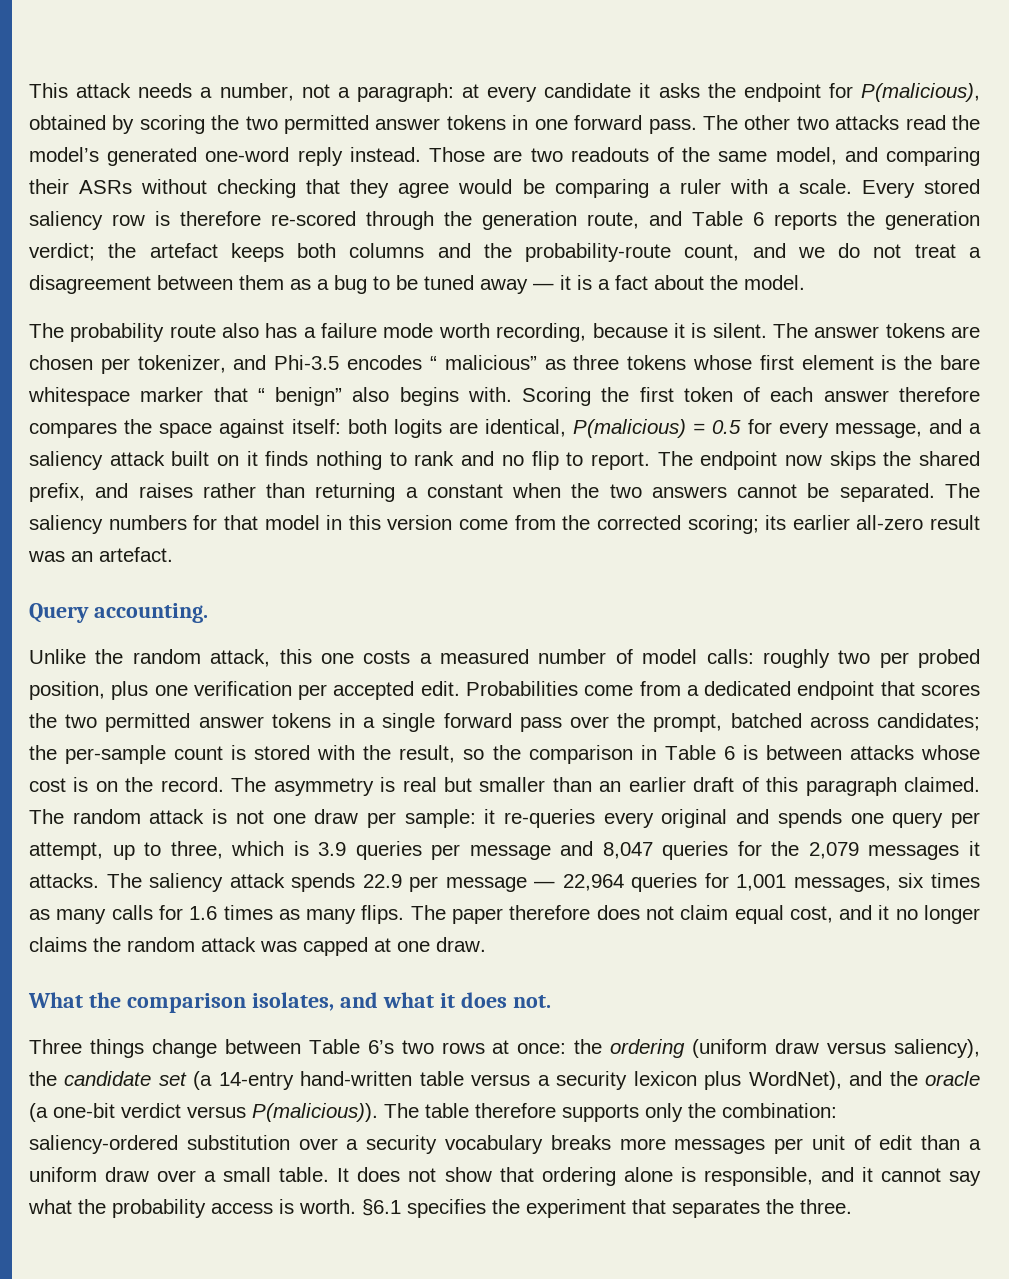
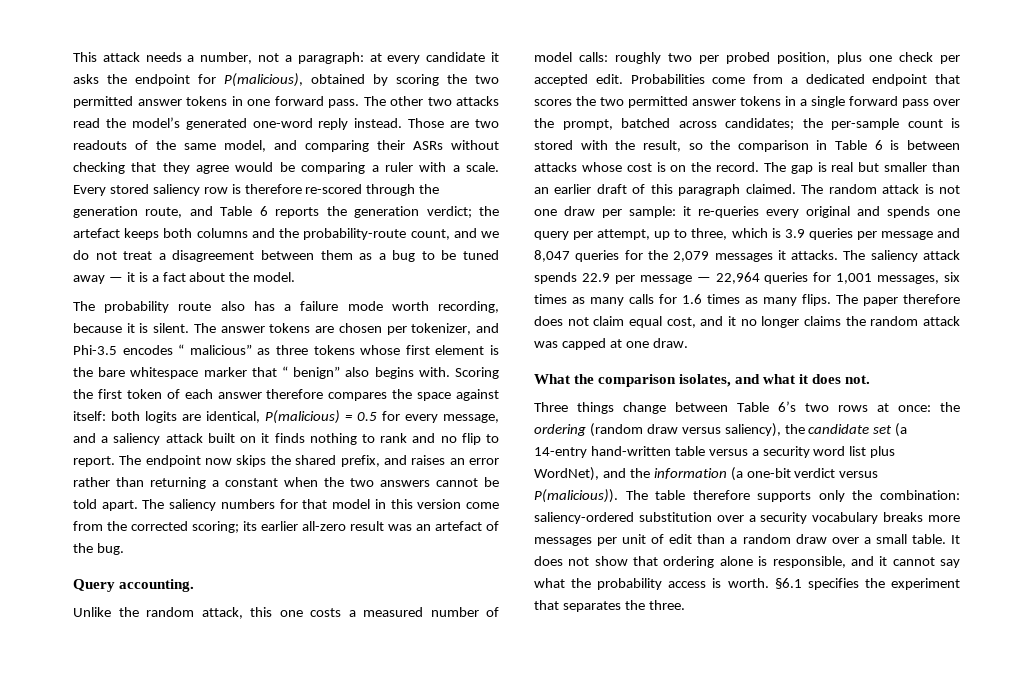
- The endpoint now skips the shared prefix, and raises rather than returning a constant when the two answers cannot be separated.
+ The endpoint now skips the shared prefix, and raises an error rather than returning a constant when the two answers cannot be told apart.
- The saliency numbers for that model in this version come from the corrected scoring; its earlier all-zero result was an artefact.
+ The saliency numbers for that model in this version come from the corrected scoring; its earlier all-zero result was an artefact of the bug.
- Unlike the random attack, this one costs a measured number of model calls: roughly two per probed position, plus one verification per accepted edit.
+ Unlike the random attack, this one costs a measured number of model calls: roughly two per probed position, plus one check per accepted edit.
- The asymmetry is real but smaller than an earlier draft of this paragraph claimed.
+ The gap is real but smaller than an earlier draft of this paragraph claimed.
- Three things change between Table 6’s two rows at once: the ordering (uniform draw versus saliency), the candidate set (a 14-entry hand-written table versus a security lexicon plus WordNet), and the oracle (a one-bit verdict versus P(malicious)).
+ Three things change between Table 6’s two rows at once: the ordering (random draw versus saliency), the candidate set (a 14-entry hand-written table versus a security word list plus WordNet), and the information (a one-bit verdict versus P(malicious)).
- The table therefore supports only the combination: saliency-ordered substitution over a security vocabulary breaks more messages per unit of edit than a uniform draw over a small table.
+ The table therefore supports only the combination: saliency-ordered substitution over a security vocabulary breaks more messages per unit of edit than a random draw over a small table.

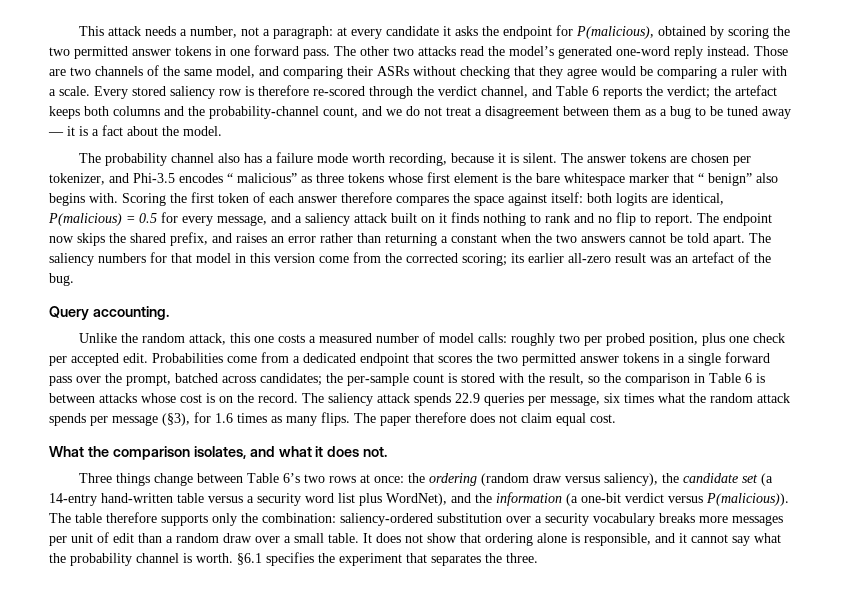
- Those are two readouts of the same model, and comparing their ASRs without checking that they agree would be comparing a ruler with a scale.
+ Those are two channels of the same model, and comparing their ASRs without checking that they agree would be comparing a ruler with a scale.
- Every stored saliency row is therefore re-scored through the generation route, and Table 6 reports the generation verdict; the artefact keeps both columns and the probability-route count, and we do not treat a disagreement between them as a bug to be tuned away — it is a fact about the model.
+ Every stored saliency row is therefore re-scored through the verdict channel, and Table 6 reports the verdict; the artefact keeps both columns and the probability-channel count, and we do not treat a disagreement between them as a bug to be tuned away — it is a fact about the model.
- The probability route also has a failure mode worth recording, because it is silent.
+ The probability channel also has a failure mode worth recording, because it is silent.
- The gap is real but smaller than an earlier draft of this paragraph claimed. The random attack is not one draw per sample: it re-queries every original and spends one query per attempt, up to three, which is 3.9 queries per message and 8,047 queries for the 2,079 messages it attacks. The saliency attack spends 22.9 per message — 22,964 queries for 1,001 messages, six times as many calls for 1.6 times as many flips.
+ The saliency attack spends 22.9 queries per message, six times what the random attack spends per message (§3), for 1.6 times as many flips.
- The paper therefore does not claim equal cost, and it no longer claims the random attack was capped at one draw.
+ The paper therefore does not claim equal cost.
- It does not show that ordering alone is responsible, and it cannot say what the probability access is worth.
+ It does not show that ordering alone is responsible, and it cannot say what the probability channel is worth.

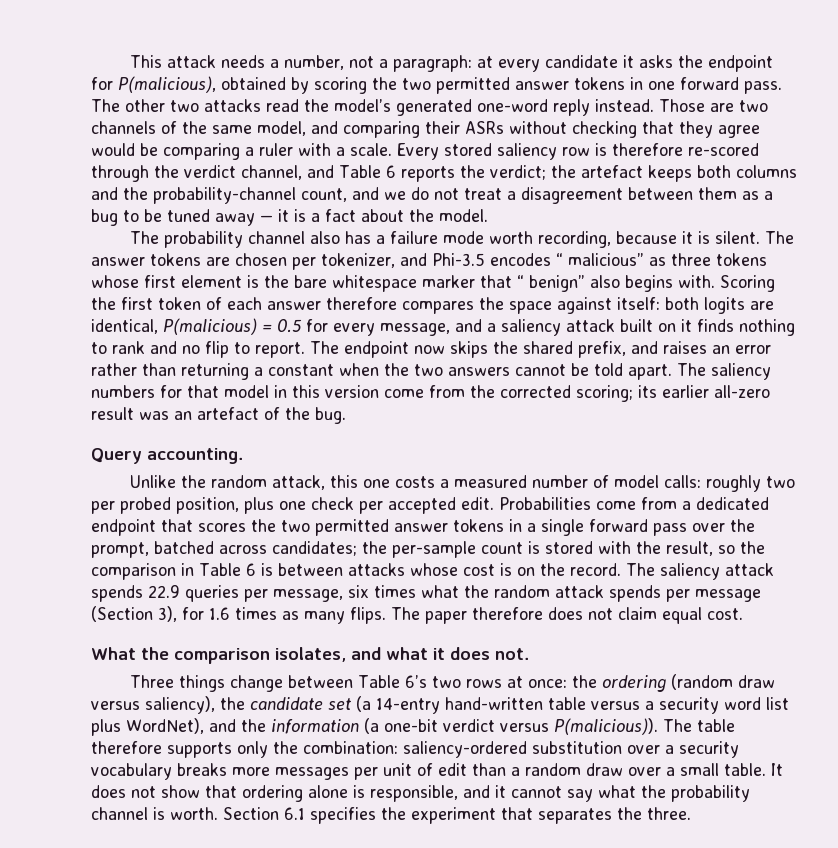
- The saliency attack spends 22.9 queries per message, six times what the random attack spends per message (§3), for 1.6 times as many flips.
+ The saliency attack spends 22.9 queries per message, six times what the random attack spends per message (Section 3), for 1.6 times as many flips.
- §6.1 specifies the experiment that separates the three.
+ Section 6.1 specifies the experiment that separates the three.

